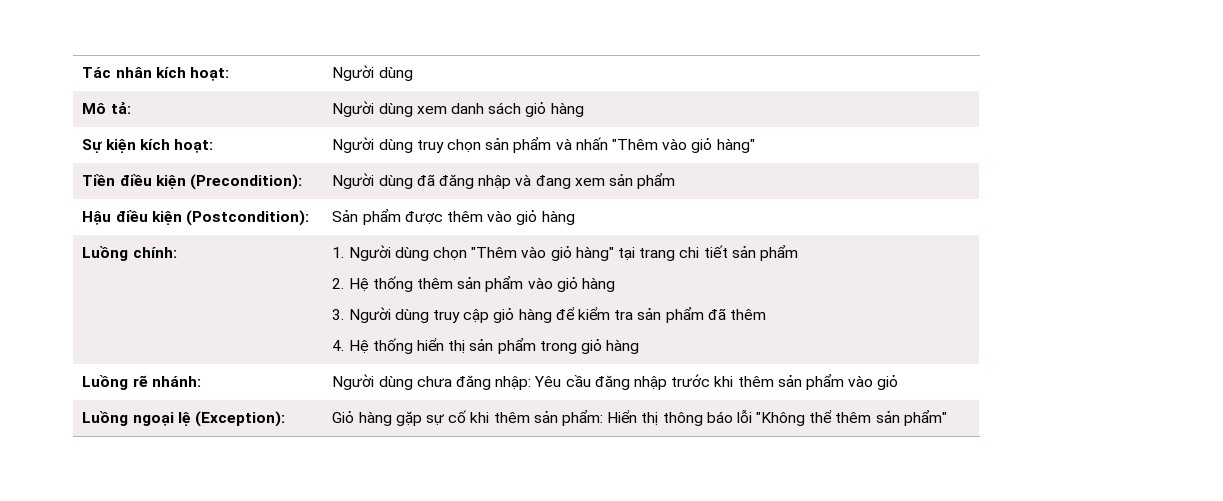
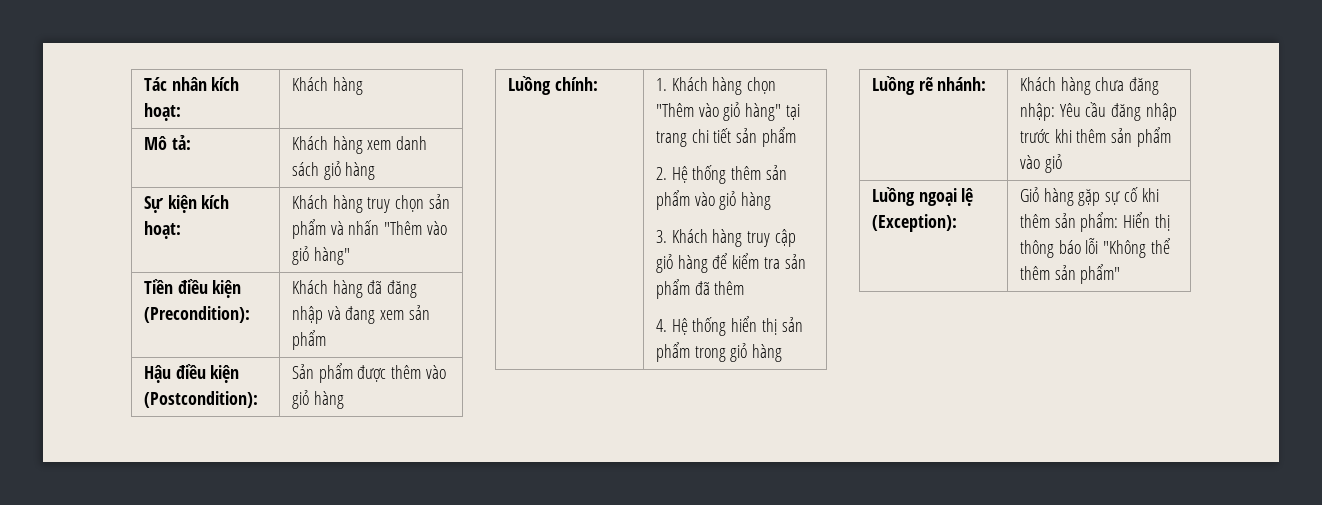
- Tác nhân kích hoạt: | Người dùng
+ Tác nhân kích hoạt: | Khách hàng
- Mô tả: | Người dùng xem danh sách giỏ hàng
+ Mô tả: | Khách hàng xem danh sách giỏ hàng
- Sự kiện kích hoạt: | Người dùng truy chọn sản phẩm và nhấn "Thêm vào giỏ hàng"
+ Sự kiện kích hoạt: | Khách hàng truy chọn sản phẩm và nhấn "Thêm vào giỏ hàng"
- Tiền điều kiện (Precondition): | Người dùng đã đăng nhập và đang xem sản phẩm
+ Tiền điều kiện (Precondition): | Khách hàng đã đăng nhập và đang xem sản phẩm
- 1. Người dùng chọn "Thêm vào giỏ hàng" tại trang chi tiết sản phẩm
+ 1. Khách hàng chọn "Thêm vào giỏ hàng" tại trang chi tiết sản phẩm
- 3. Người dùng truy cập giỏ hàng để kiểm tra sản phẩm đã thêm
+ 3. Khách hàng truy cập giỏ hàng để kiểm tra sản phẩm đã thêm
- Luồng rẽ nhánh: | Người dùng chưa đăng nhập: Yêu cầu đăng nhập trước khi thêm sản phẩm vào giỏ
+ Luồng rẽ nhánh: | Khách hàng chưa đăng nhập: Yêu cầu đăng nhập trước khi thêm sản phẩm vào giỏ

